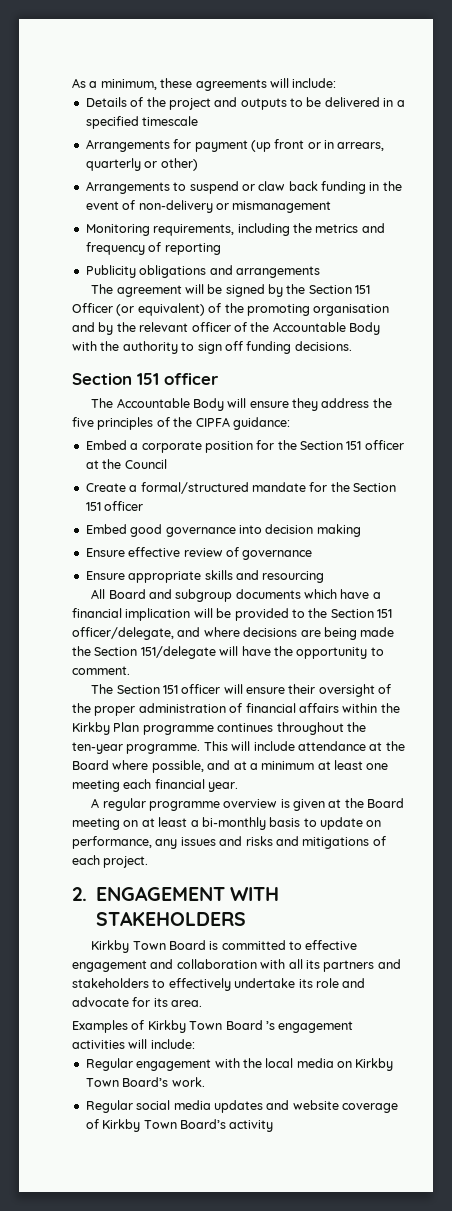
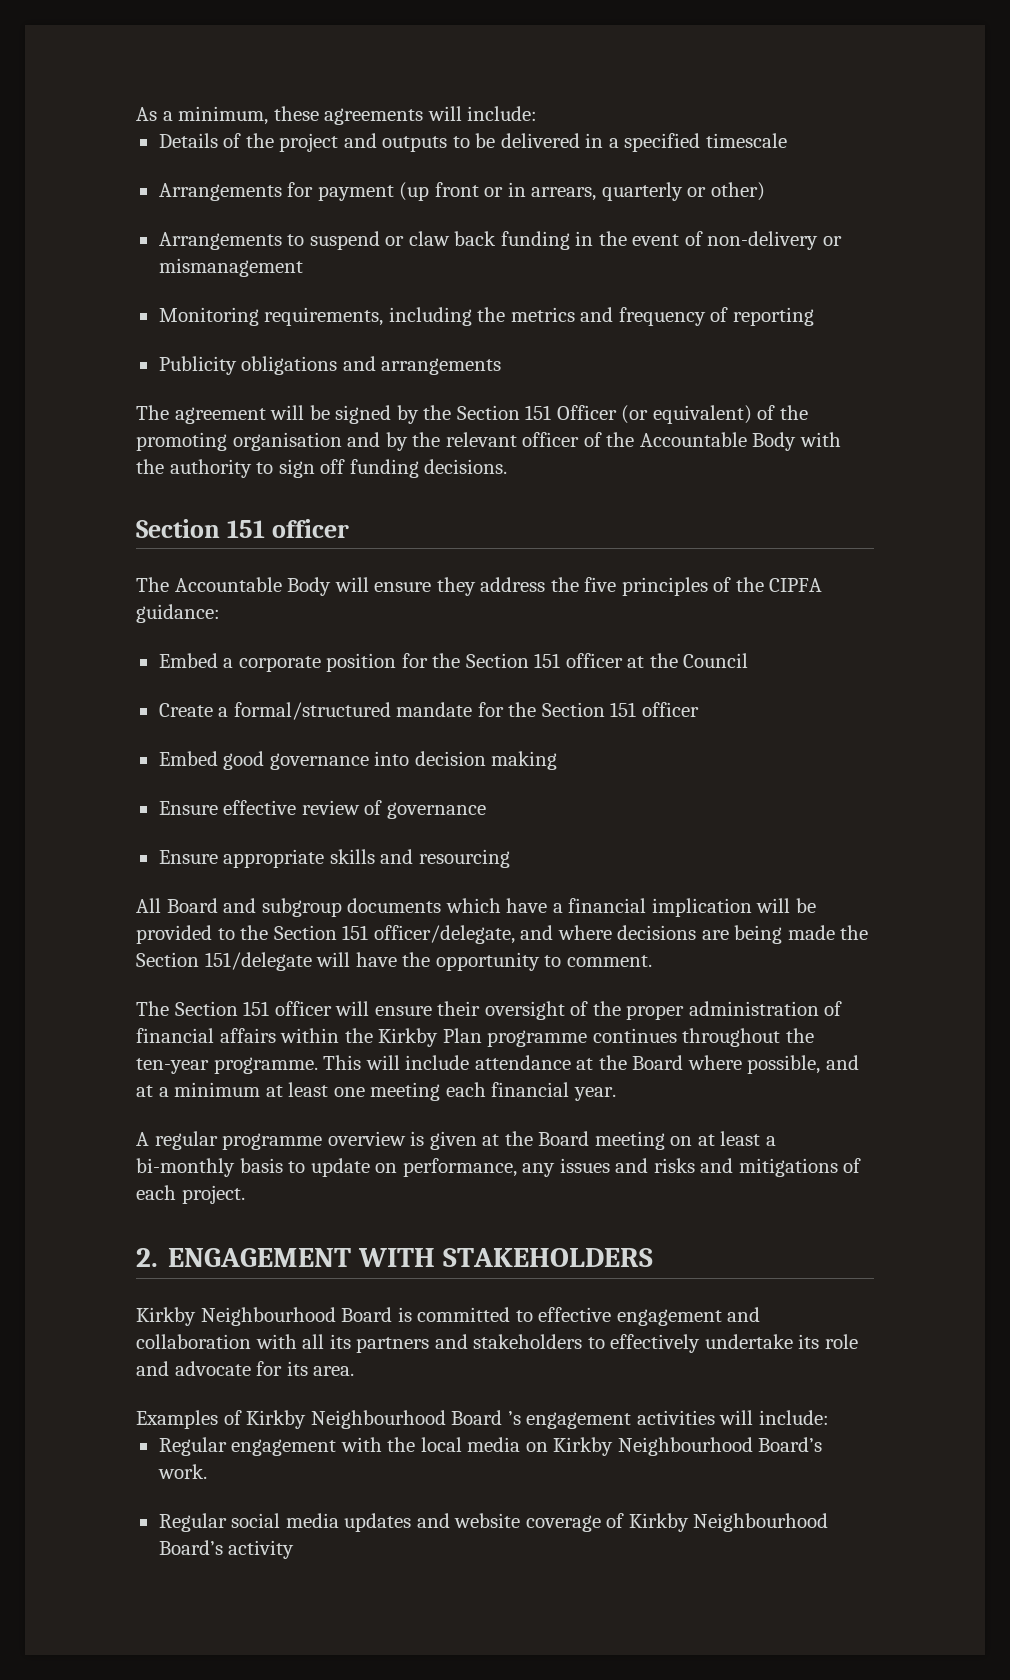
- Kirkby Town Board is committed to effective engagement and collaboration with all its partners and stakeholders to effectively undertake its role and advocate for its area.
+ Kirkby Neighbourhood Board is committed to effective engagement and collaboration with all its partners and stakeholders to effectively undertake its role and advocate for its area.
- Examples of Kirkby Town Board ’s engagement activities will include:
+ Examples of Kirkby Neighbourhood Board ’s engagement activities will include:
- Regular engagement with the local media on Kirkby Town Board’s work.
+ Regular engagement with the local media on Kirkby Neighbourhood Board’s work.
- Regular social media updates and website coverage of Kirkby Town Board’s activity
+ Regular social media updates and website coverage of Kirkby Neighbourhood Board’s activity

